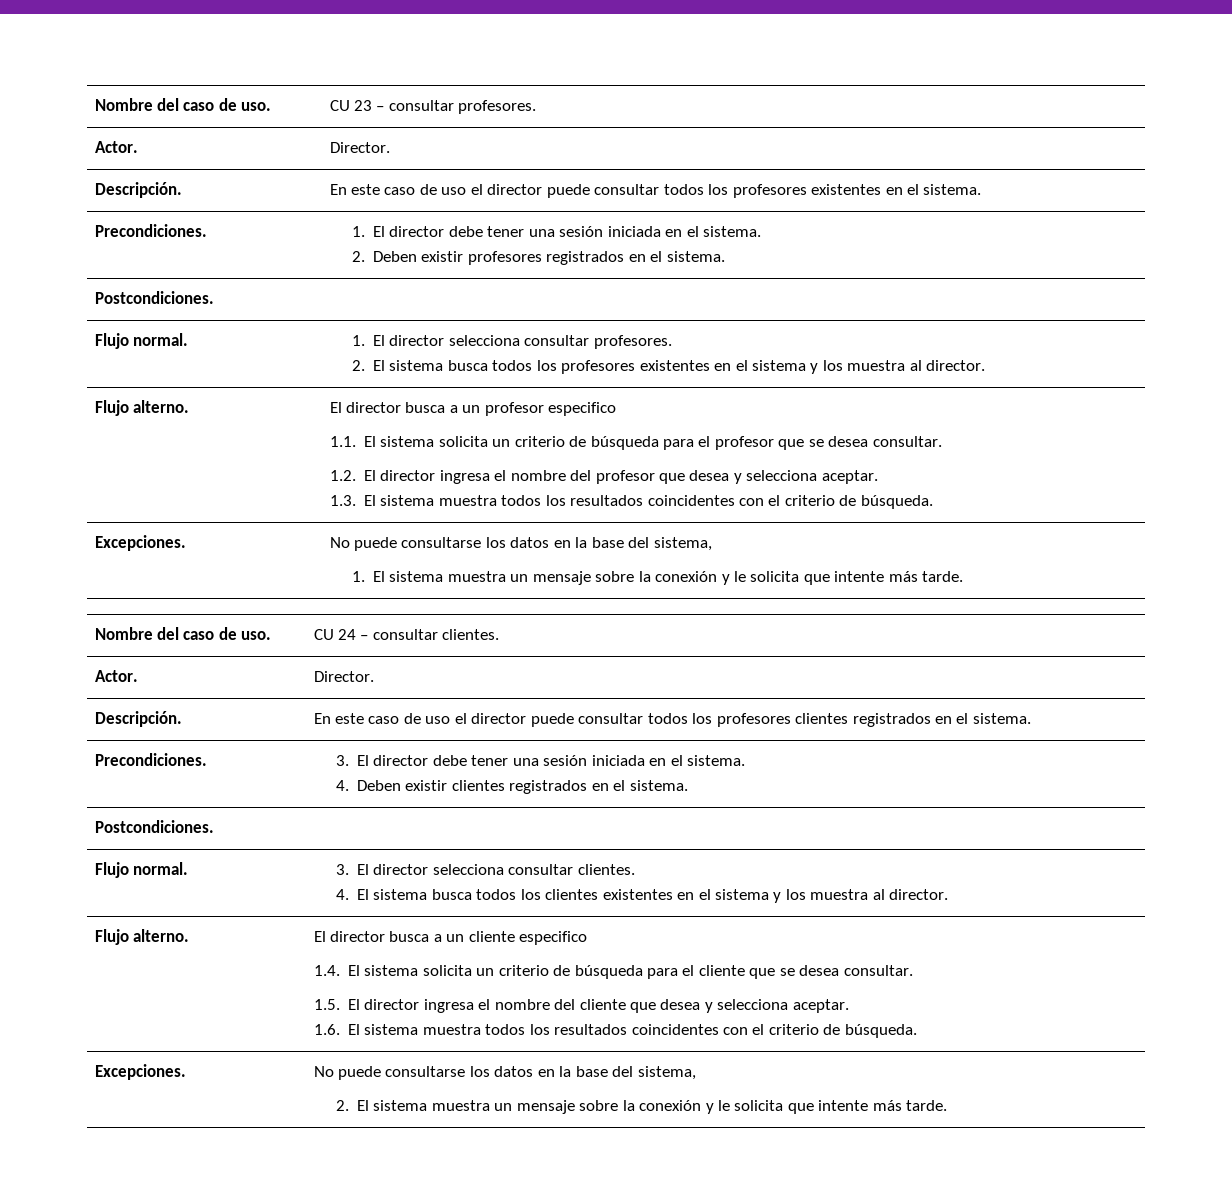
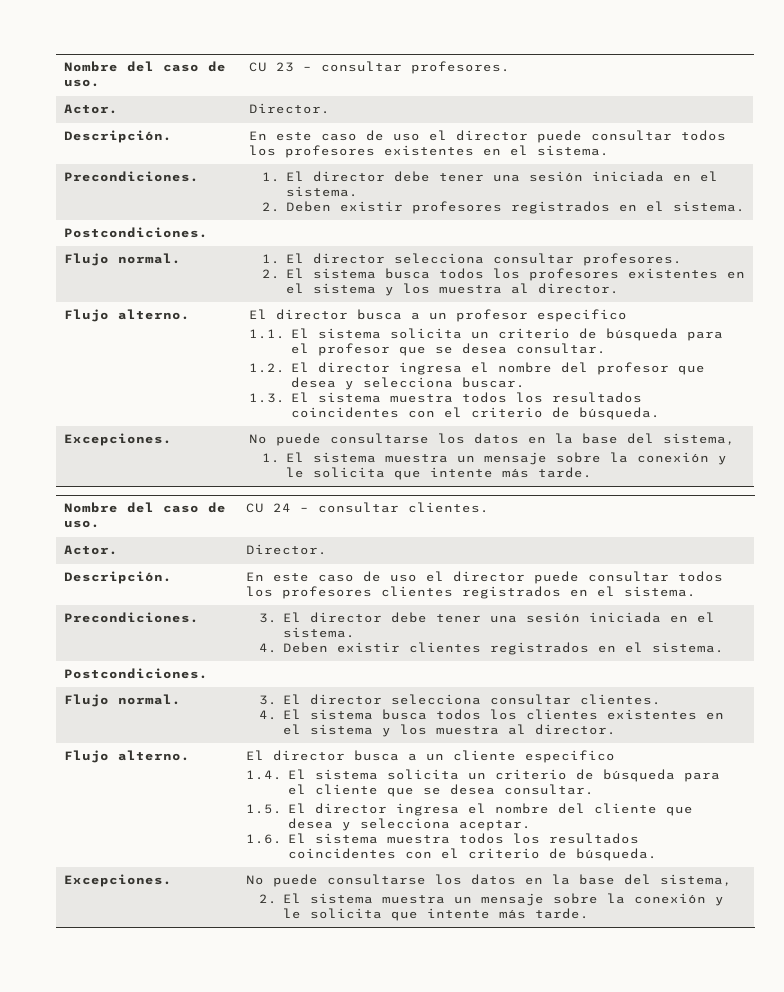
- 1.2. El director ingresa el nombre del profesor que desea y selecciona aceptar.
+ 1.2. El director ingresa el nombre del profesor que desea y selecciona buscar.

